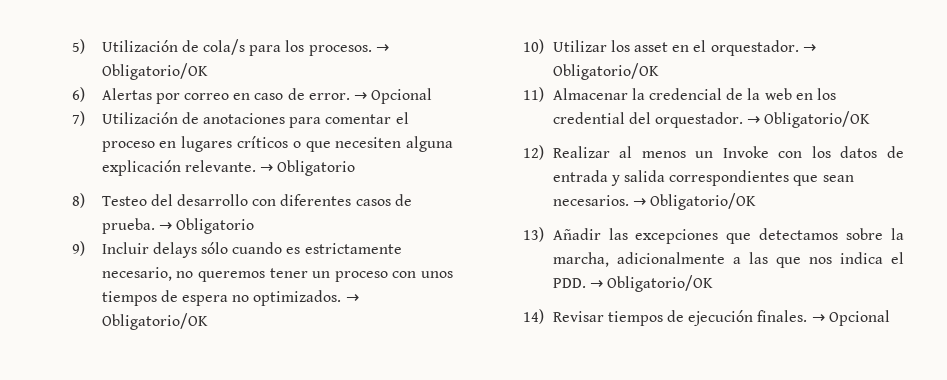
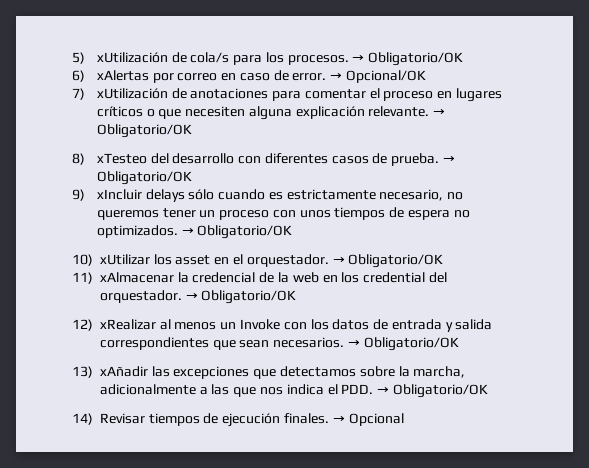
- 5) Utilización de cola/s para los procesos.
+ 5) xUtilización de cola/s para los procesos.
- 6) Alertas por correo en caso de error. → Opcional
+ 6) xAlertas por correo en caso de error. → Opcional/OK
- 7) Utilización de anotaciones para comentar el proceso en lugares críticos o que necesiten alguna explicación relevante. → Obligatorio
+ 7) xUtilización de anotaciones para comentar el proceso en lugares críticos o que necesiten alguna explicación relevante. → Obligatorio/OK
- 8) Testeo del desarrollo con diferentes casos de prueba. → Obligatorio
+ 8) xTesteo del desarrollo con diferentes casos de prueba. → Obligatorio/OK
- 9) Incluir delays sólo cuando es estrictamente necesario, no queremos tener un proceso con unos tiempos de espera no optimizados.
+ 9) xIncluir delays sólo cuando es estrictamente necesario, no queremos tener un proceso con unos tiempos de espera no optimizados.
- 10) Utilizar los asset en el orquestador.
+ 10) xUtilizar los asset en el orquestador.
- 11) Almacenar la credencial de la web en los credential del orquestador.
+ 11) xAlmacenar la credencial de la web en los credential del orquestador.
- 12) Realizar al menos un Invoke con los datos de entrada y salida correspondientes que sean necesarios.
+ 12) xRealizar al menos un Invoke con los datos de entrada y salida correspondientes que sean necesarios.
- 13) Añadir las excepciones que detectamos sobre la marcha, adicionalmente a las que nos indica el PDD. → Obligatorio/OK
+ 13) xAñadir las excepciones que detectamos sobre la marcha, adicionalmente a las que nos indica el PDD. → Obligatorio/OK

